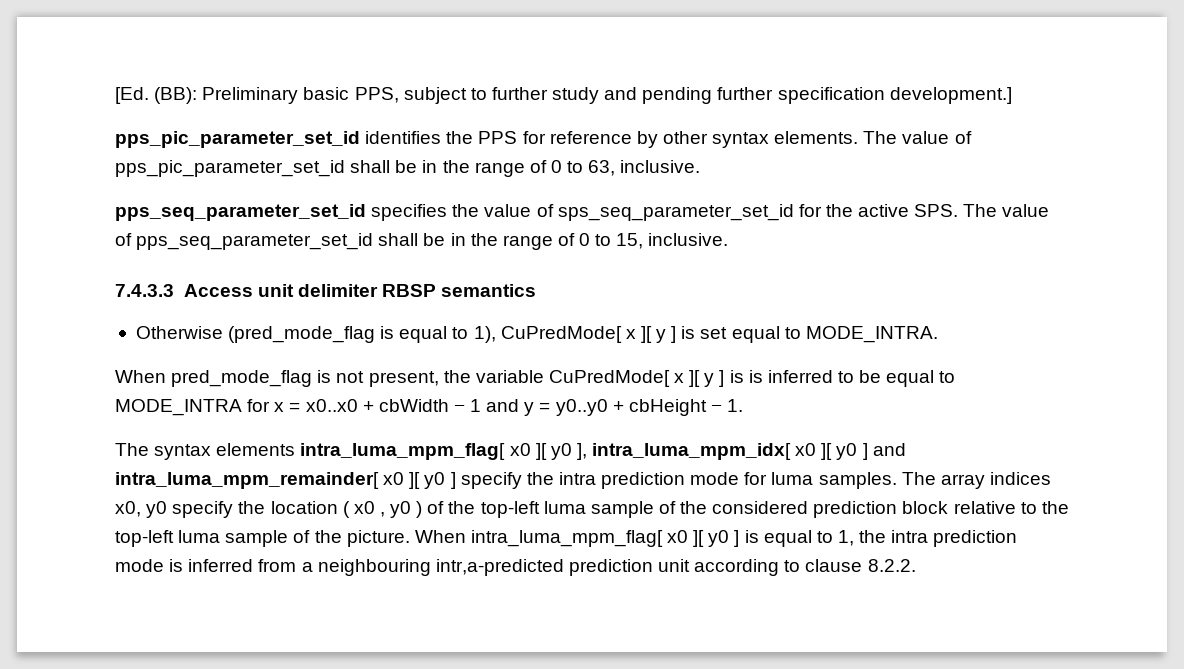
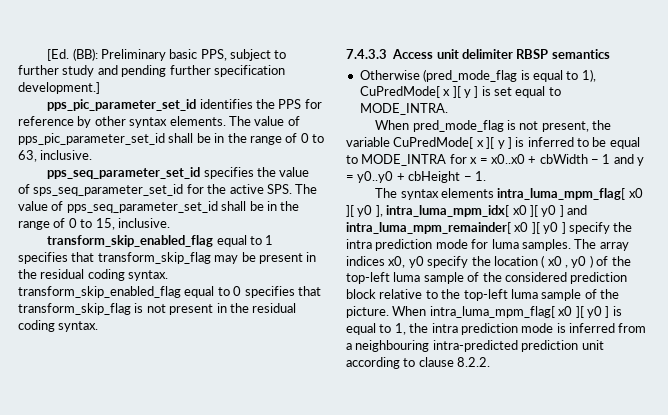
+ transform_skip_enabled_flag equal to 1 specifies that transform_skip_flag may be present in the residual coding syntax. transform_skip_enabled_flag equal to 0 specifies that transform_skip_flag is not present in the residual coding syntax.
- When pred_mode_flag is not present, the variable CuPredMode[ x ][ y ] is is inferred to be equal to MODE_INTRA for x = x0..x0 + cbWidth − 1 and y = y0..y0 + cbHeight − 1.
+ When pred_mode_flag is not present, the variable CuPredMode[ x ][ y ] is inferred to be equal to MODE_INTRA for x = x0..x0 + cbWidth − 1 and y = y0..y0 + cbHeight − 1.
- When intra_luma_mpm_flag[ x0 ][ y0 ] is equal to 1, the intra prediction mode is inferred from a neighbouring intr,a-predicted prediction unit according to clause 8.2.2.
+ When intra_luma_mpm_flag[ x0 ][ y0 ] is equal to 1, the intra prediction mode is inferred from a neighbouring intra-predicted prediction unit according to clause 8.2.2.

